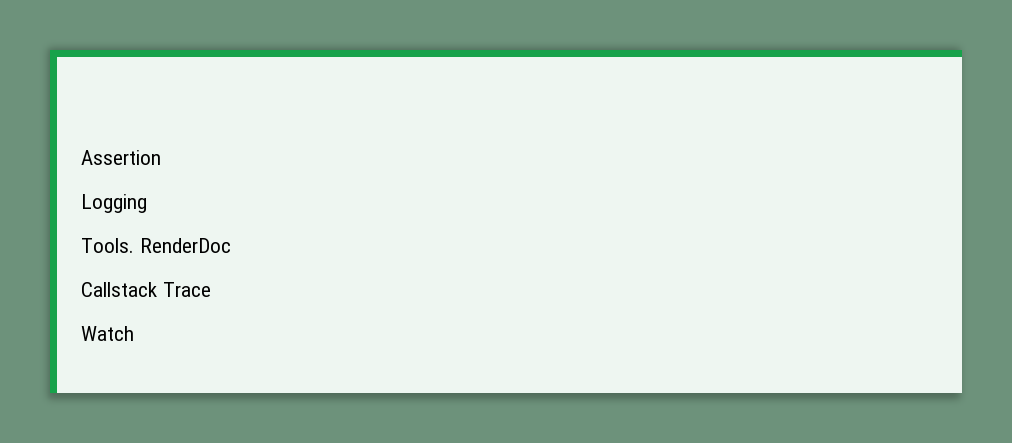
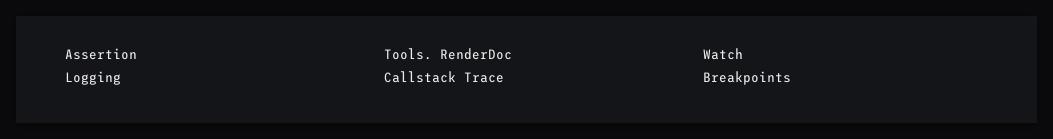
+ Breakpoints

